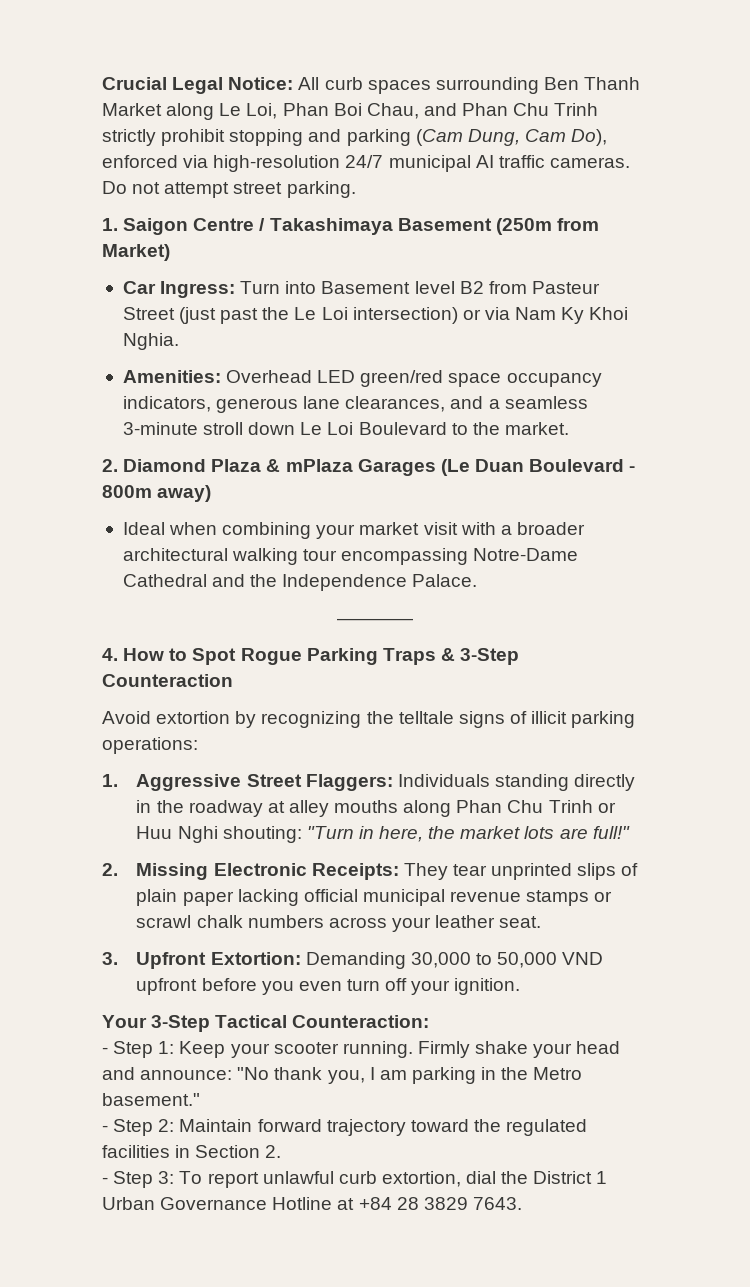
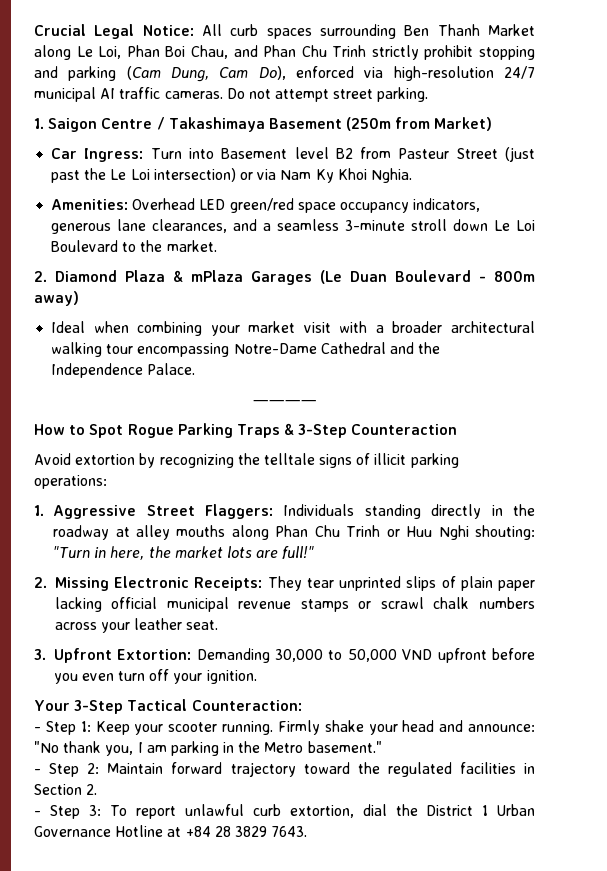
- 4. How to Spot Rogue Parking Traps & 3-Step Counteraction
+ How to Spot Rogue Parking Traps & 3-Step Counteraction

